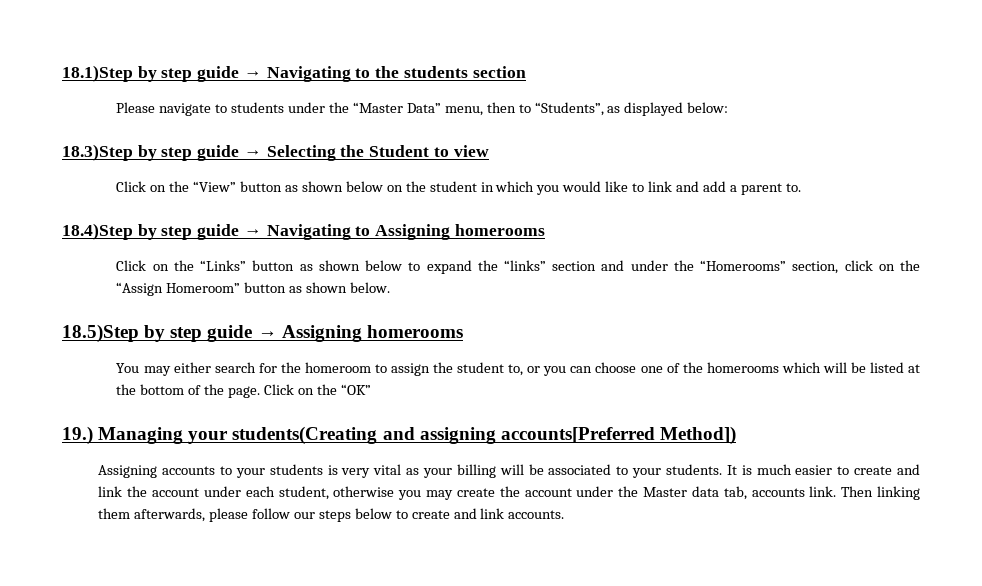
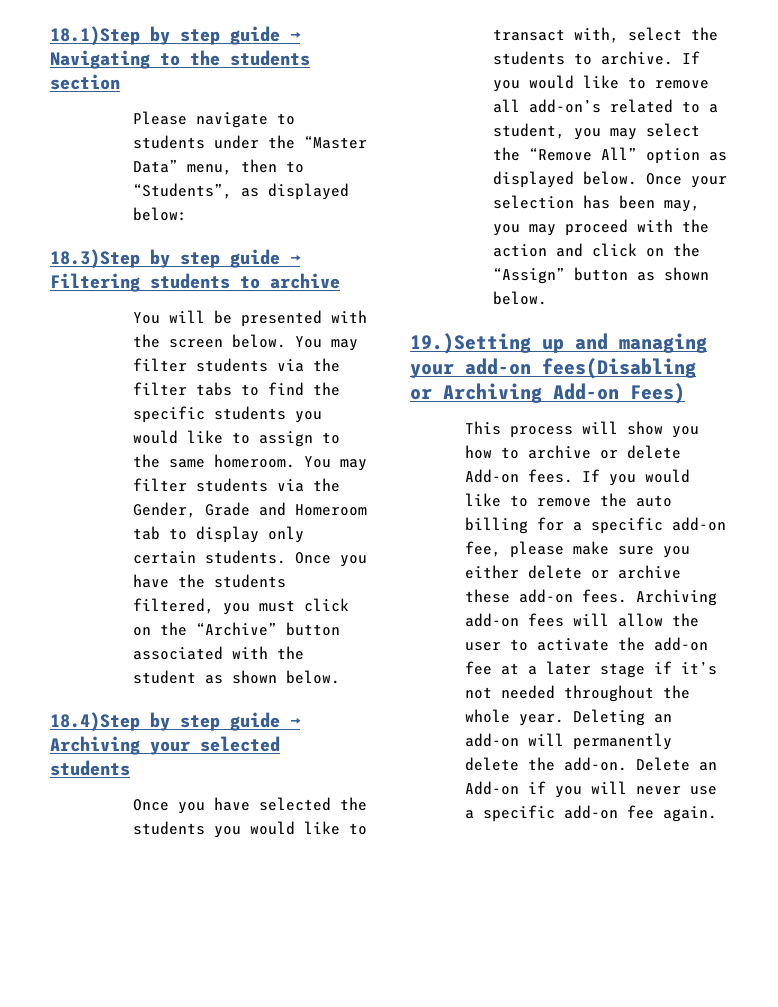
- 18.3)Step by step guide → Selecting the Student to view
- Click on the “View” button as shown below on the student in which you would like to link and add a parent to.
+ 18.3)Step by step guide → Filtering students to archive
+ You will be presented with the screen below. You may filter students via the filter tabs to find the specific students you would like to assign to the same homeroom. You may filter students via the Gender, Grade and Homeroom tab to display only certain students. Once you have the students filtered, you must click on the “Archive” button associated with the student as shown below.
- 18.4)Step by step guide → Navigating to Assigning homerooms
- Click on the “Links” button as shown below to expand the “links” section and under the “Homerooms” section, click on the “Assign Homeroom” button as shown below.
+ 18.4)Step by step guide → Archiving your selected students
+ Once you have selected the students you would like to transact with, select the students to archive. If you would like to remove all add-on’s related to a student, you may select the “Remove All” option as displayed below. Once your selection has been may, you may proceed with the action and click on the “Assign” button as shown below.
- 18.5)Step by step guide → Assigning homerooms
- You may either search for the homeroom to assign the student to, or you can choose one of the homerooms which will be listed at the bottom of the page. Click on the “OK”
- 19.) Managing your students(Creating and assigning accounts[Preferred Method])
- Assigning accounts to your students is very vital as your billing will be associated to your students. It is much easier to create and link the account under each student, otherwise you may create the account under the Master data tab, accounts link. Then linking them afterwards, please follow our steps below to create and link accounts.
+ 19.)Setting up and managing your add-on fees(Disabling or Archiving Add-on Fees)
+ This process will show you how to archive or delete Add-on fees. If you would like to remove the auto billing for a specific add-on fee, please make sure you either delete or archive these add-on fees. Archiving add-on fees will allow the user to activate the add-on fee at a later stage if it’s not needed throughout the whole year. Deleting an add-on will permanently delete the add-on. Delete an Add-on if you will never use a specific add-on fee again.

